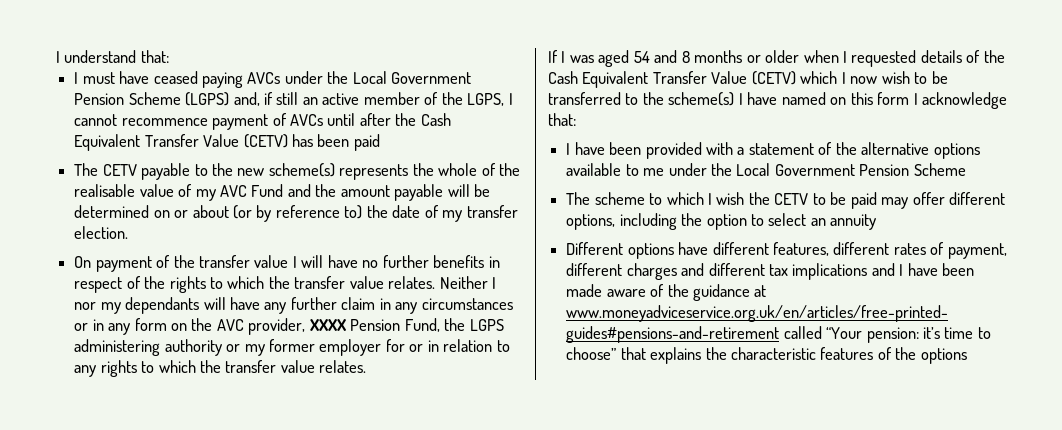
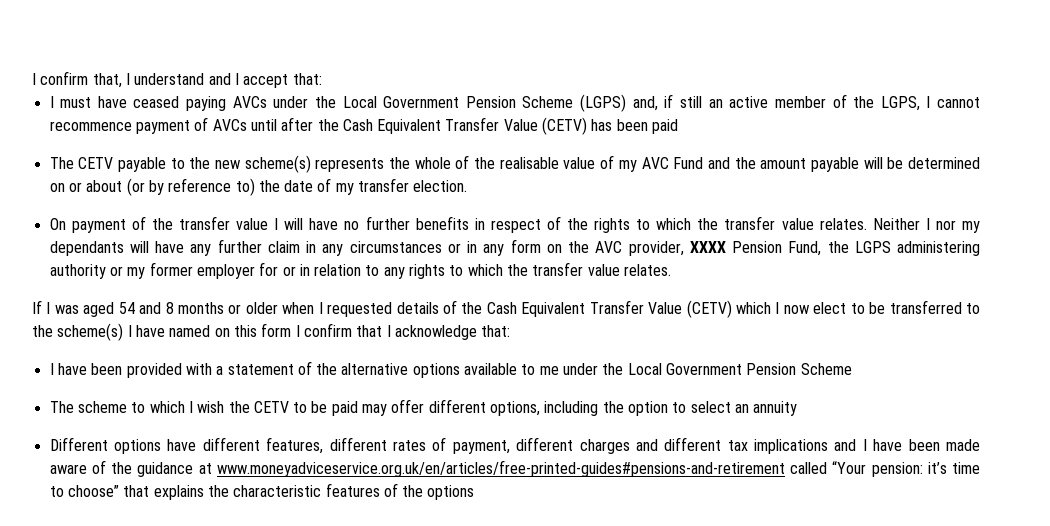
- I understand that:
+ I confirm that, I understand and I accept that:
- If I was aged 54 and 8 months or older when I requested details of the Cash Equivalent Transfer Value (CETV) which I now wish to be transferred to the scheme(s) I have named on this form I acknowledge that:
+ If I was aged 54 and 8 months or older when I requested details of the Cash Equivalent Transfer Value (CETV) which I now elect to be transferred to the scheme(s) I have named on this form I confirm that I acknowledge that:

